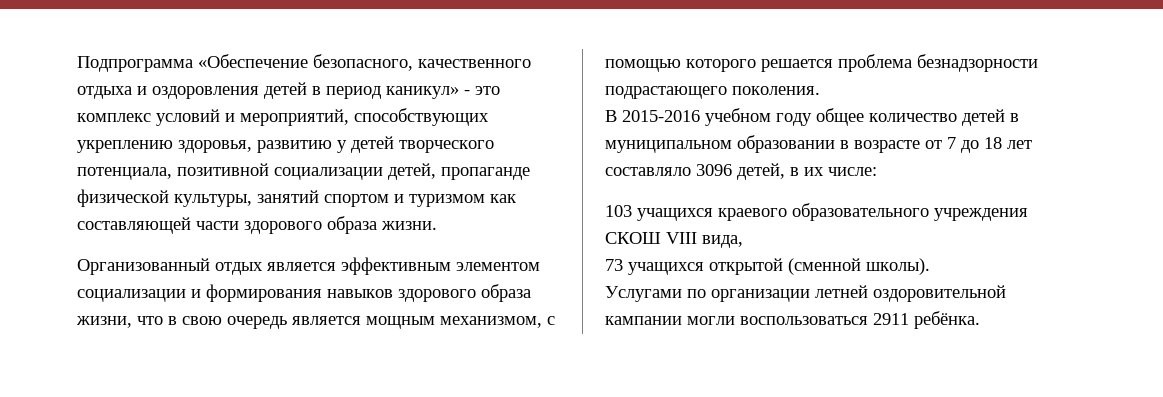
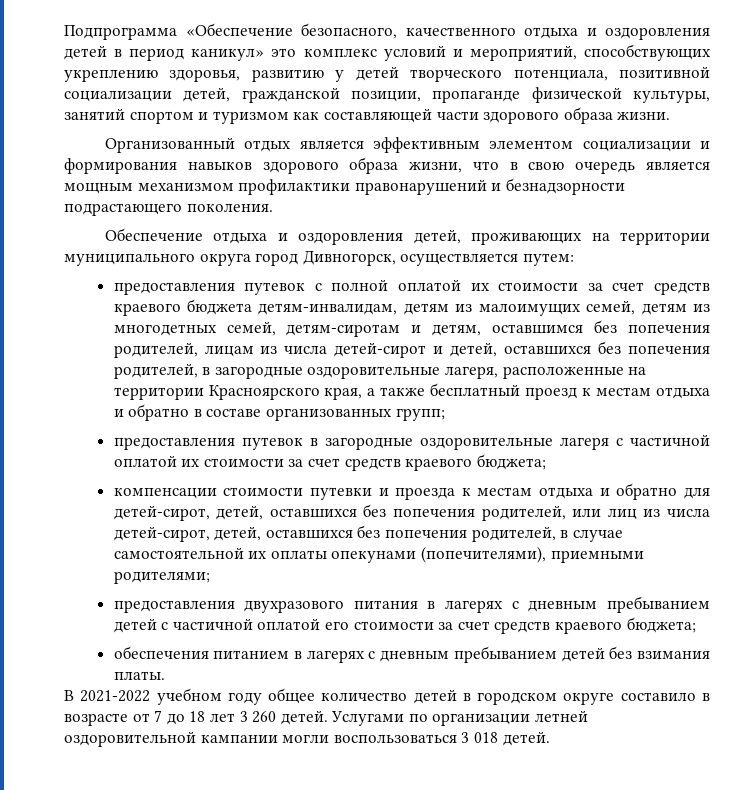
- Подпрограмма «Обеспечение безопасного, качественного отдыха и оздоровления детей в период каникул» - это комплекс условий и мероприятий, способствующих укреплению здоровья, развитию у детей творческого потенциала, позитивной социализации детей, пропаганде физической культуры, занятий спортом и туризмом как составляющей части здорового образа жизни.
+ Подпрограмма «Обеспечение безопасного, качественного отдыха и оздоровления детей в период каникул» это комплекс условий и мероприятий, способствующих укреплению здоровья, развитию у детей творческого потенциала, позитивной социализации детей, гражданской позиции, пропаганде физической культуры, занятий спортом и туризмом как составляющей части здорового образа жизни.
- Организованный отдых является эффективным элементом социализации и формирования навыков здорового образа жизни, что в свою очередь является мощным механизмом, с помощью которого решается проблема безнадзорности подрастающего поколения.
+ Организованный отдых является эффективным элементом социализации и формирования навыков здорового образа жизни, что в свою очередь является мощным механизмом профилактики правонарушений и безнадзорности подрастающего поколения.
+ Обеспечение отдыха и оздоровления детей, проживающих на территории муниципального округа город Дивногорск, осуществляется путем:
+ предоставления путевок с полной оплатой их стоимости за счет средств краевого бюджета детям-инвалидам, детям из малоимущих семей, детям из многодетных семей, детям-сиротам и детям, оставшимся без попечения родителей, лицам из числа детей-сирот и детей, оставшихся без попечения родителей, в загородные оздоровительные лагеря, расположенные на территории Красноярского края, а также бесплатный проезд к местам отдыха и обратно в составе организованных групп;
+ предоставления путевок в загородные оздоровительные лагеря с частичной оплатой их стоимости за счет средств краевого бюджета;
+ компенсации стоимости путевки и проезда к местам отдыха и обратно для детей-сирот, детей, оставшихся без попечения родителей, или лиц из числа детей-сирот, детей, оставшихся без попечения родителей, в случае самостоятельной их оплаты опекунами (попечителями), приемными родителями;
+ предоставления двухразового питания в лагерях с дневным пребыванием детей с частичной оплатой его стоимости за счет средств краевого бюджета;
+ обеспечения питанием в лагерях с дневным пребыванием детей без взимания платы.
- В 2015-2016 учебном году общее количество детей в муниципальном образовании в возрасте от 7 до 18 лет составляло 3096 детей, в их числе:
- 103 учащихся краевого образовательного учреждения СКОШ VIII вида,
- 73 учащихся открытой (сменной школы).
- Услугами по организации летней оздоровительной кампании могли воспользоваться 2911 ребёнка.
+ В 2021-2022 учебном году общее количество детей в городском округе составило в возрасте от 7 до 18 лет 3 260 детей. Услугами по организации летней оздоровительной кампании могли воспользоваться 3 018 детей.

